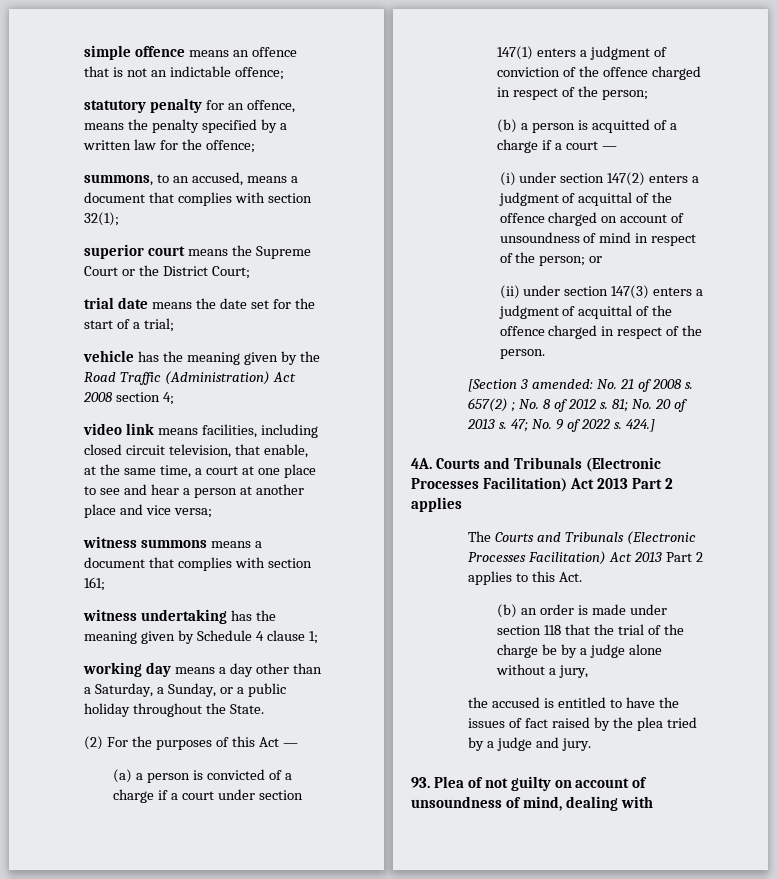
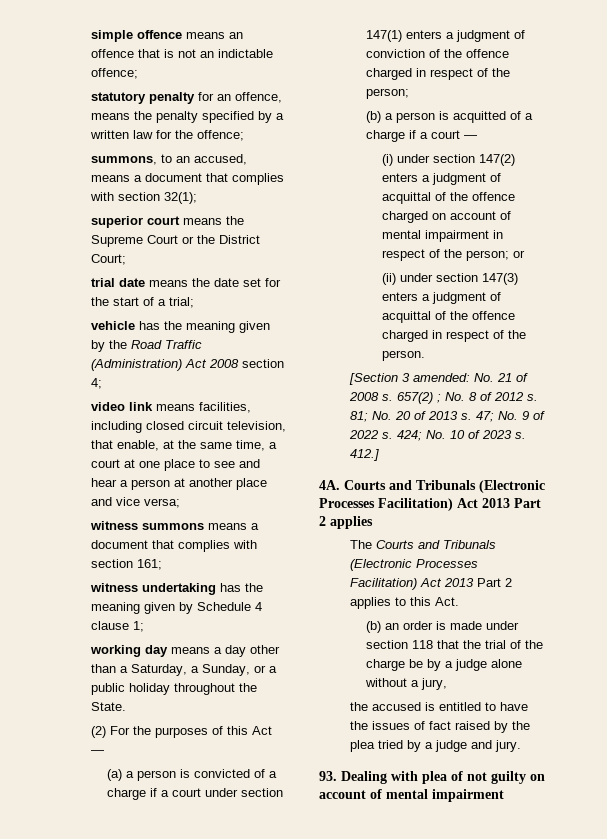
- (i) under section 147(2) enters a judgment of acquittal of the offence charged on account of unsoundness of mind in respect of the person; or
+ (i) under section 147(2) enters a judgment of acquittal of the offence charged on account of mental impairment in respect of the person; or
- 424.]
+ 424; No. 10 of 2023 s. 412.]
- 93. Plea of not guilty on account of unsoundness of mind, dealing with
+ 93. Dealing with plea of not guilty on account of mental impairment

